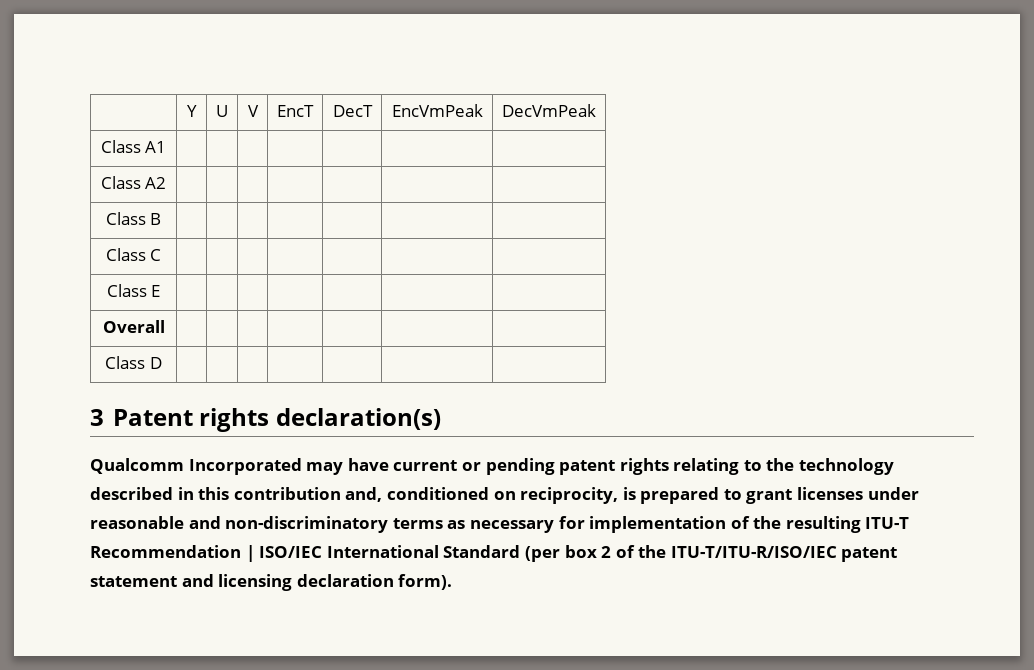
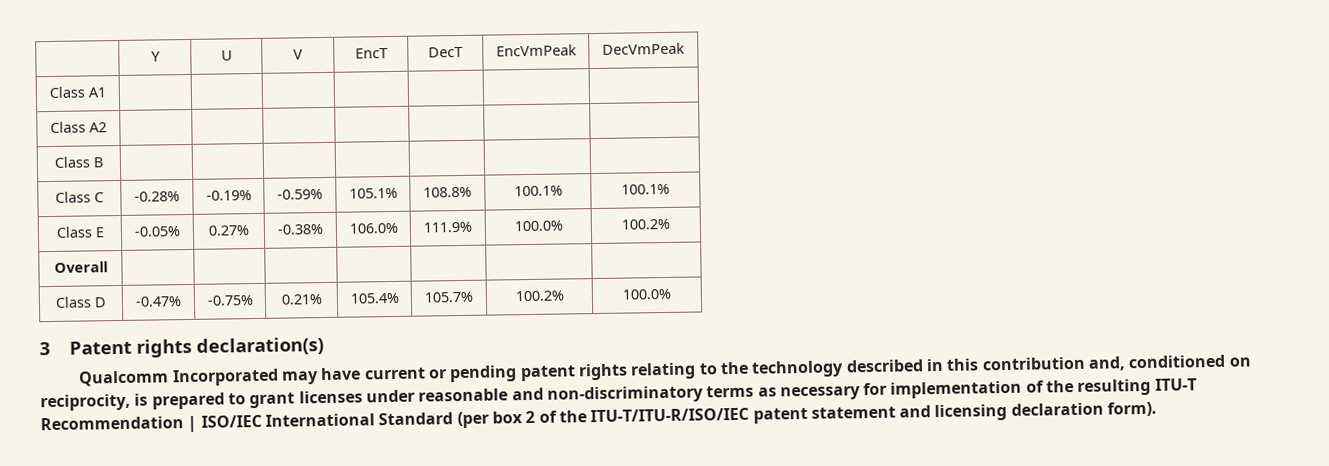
- Class C | | | | | | |
- Class E | | | | | | |
+ Class C | -0.28% | -0.19% | -0.59% | 105.1% | 108.8% | 100.1% | 100.1%
+ Class E | -0.05% | 0.27% | -0.38% | 106.0% | 111.9% | 100.0% | 100.2%
  Overall | | | | | | |
- Class D | | | | | | |
+ Class D | -0.47% | -0.75% | 0.21% | 105.4% | 105.7% | 100.2% | 100.0%

